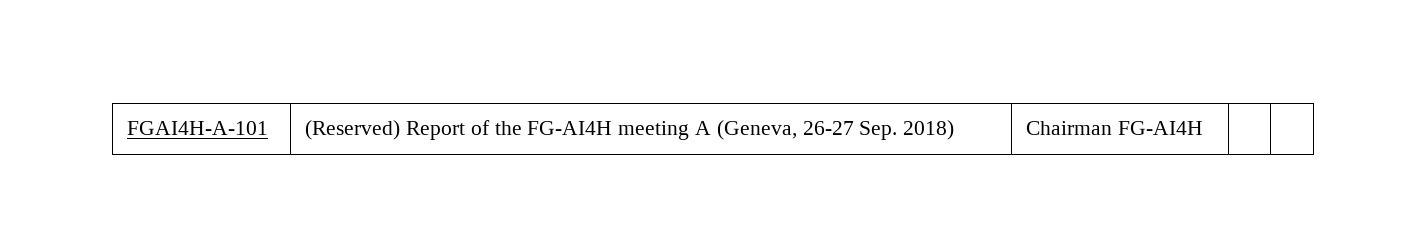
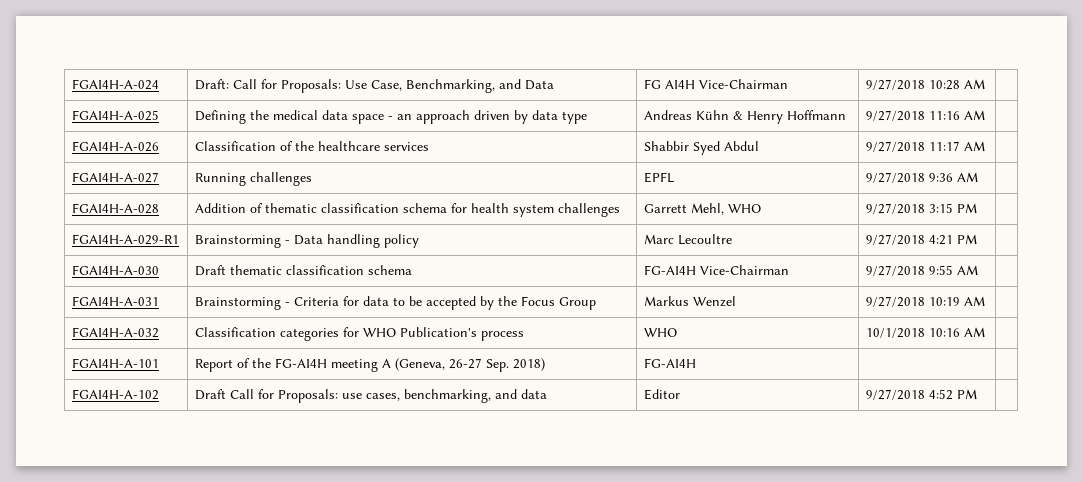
+ FGAI4H-A-024 | Draft: Call for Proposals: Use Case, Benchmarking, and Data | FG AI4H Vice-Chairman | 9/27/2018 10:28 AM |
+ FGAI4H-A-025 | Defining the medical data space - an approach driven by data type | Andreas Kühn & Henry Hoffmann | 9/27/2018 11:16 AM |
+ FGAI4H-A-026 | Classification of the healthcare services | Shabbir Syed Abdul | 9/27/2018 11:17 AM |
+ FGAI4H-A-027 | Running challenges | EPFL | 9/27/2018 9:36 AM |
+ FGAI4H-A-028 | Addition of thematic classification schema for health system challenges | Garrett Mehl, WHO | 9/27/2018 3:15 PM |
+ FGAI4H-A-029-R1 | Brainstorming - Data handling policy | Marc Lecoultre | 9/27/2018 4:21 PM |
+ FGAI4H-A-030 | Draft thematic classification schema | FG-AI4H Vice-Chairman | 9/27/2018 9:55 AM |
+ FGAI4H-A-031 | Brainstorming - Criteria for data to be accepted by the Focus Group | Markus Wenzel | 9/27/2018 10:19 AM |
+ FGAI4H-A-032 | Classification categories for WHO Publication's process | WHO | 10/1/2018 10:16 AM |
- FGAI4H-A-101 | (Reserved) Report of the FG-AI4H meeting A (Geneva, 26-27 Sep. 2018) | Chairman FG-AI4H | |
+ FGAI4H-A-101 | Report of the FG-AI4H meeting A (Geneva, 26-27 Sep. 2018) | FG-AI4H | |
+ FGAI4H-A-102 | Draft Call for Proposals: use cases, benchmarking, and data | Editor | 9/27/2018 4:52 PM |

